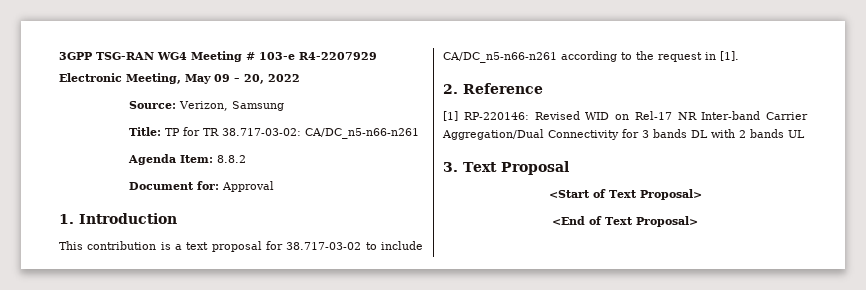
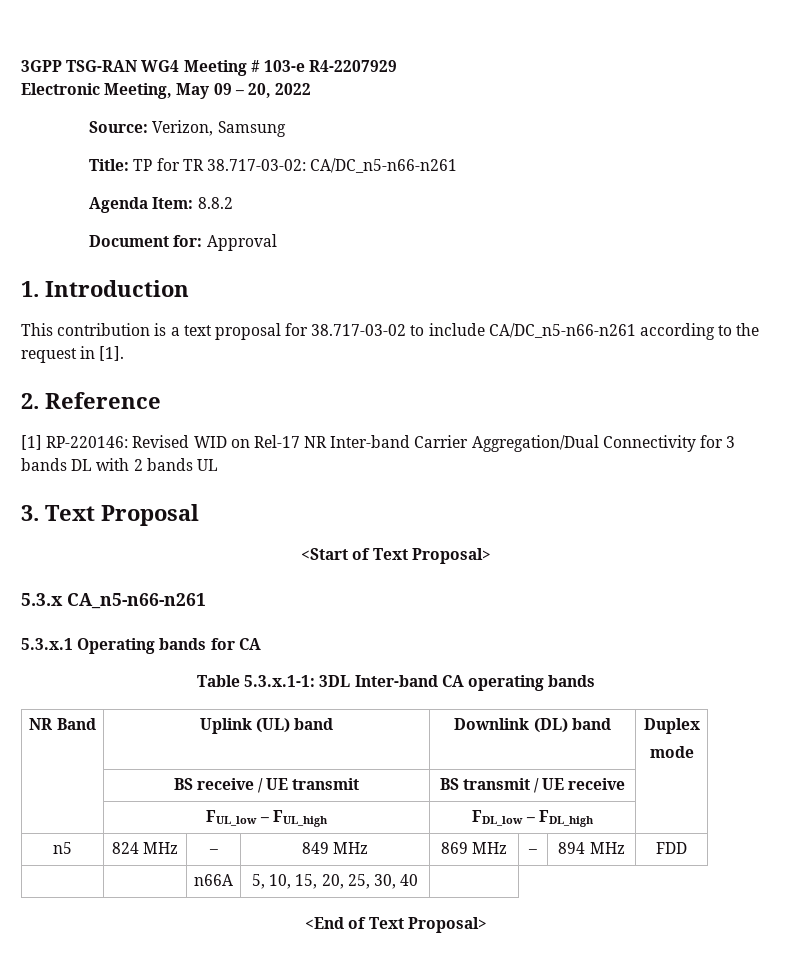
+ 5.3.x CA_n5-n66-n261
+ 5.3.x.1 Operating bands for CA
+ Table 5.3.x.1-1: 3DL Inter-band CA operating bands
+ NR Band | Uplink (UL) band | Downlink (DL) band | Duplex
+ mode
+ | BS receive / UE transmit | BS transmit / UE receive |
+ | FUL_low – FUL_high | FDL_low – FDL_high |
+ n5 | 824 MHz | – | 849 MHz | 869 MHz | – | 894 MHz | FDD
+ | | n66A | 5, 10, 15, 20, 25, 30, 40 |

